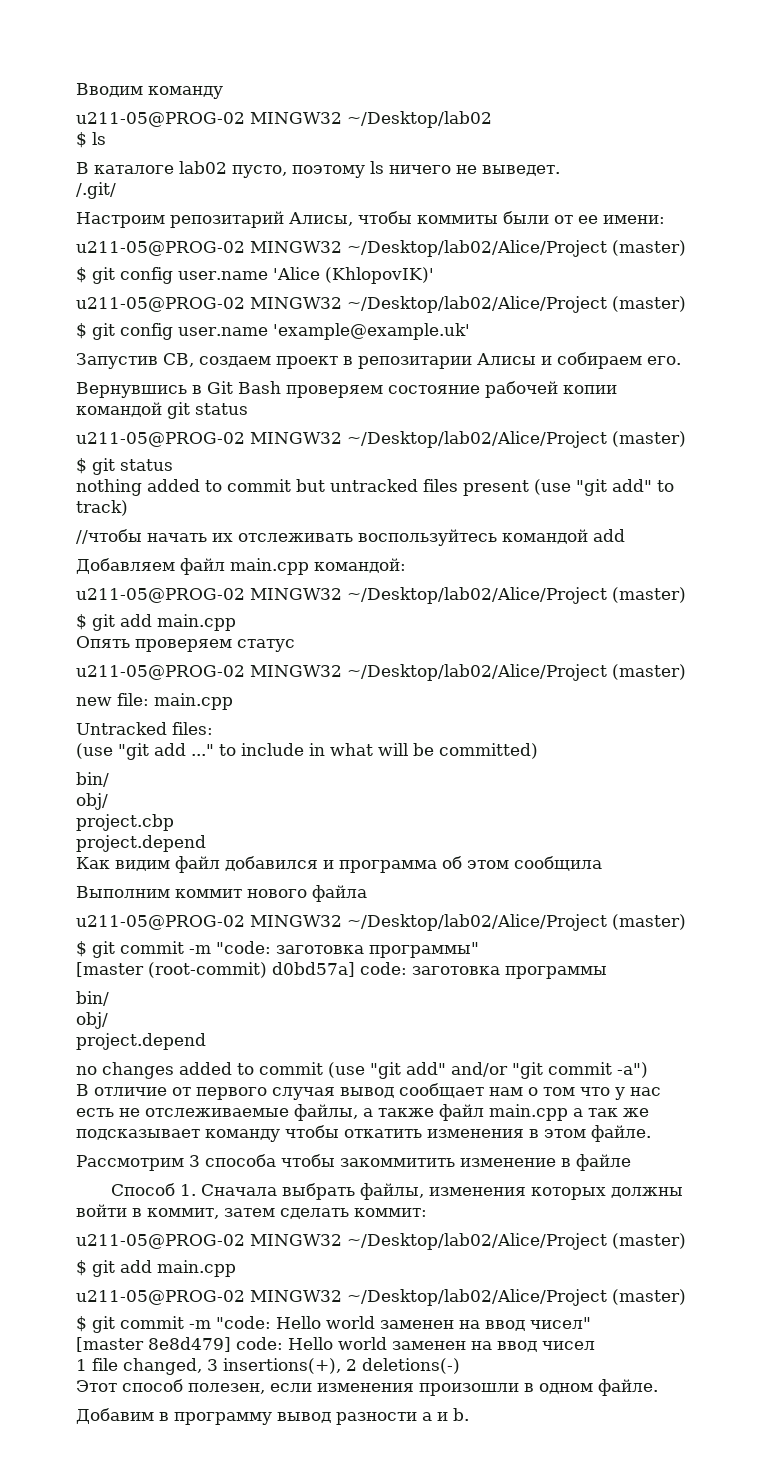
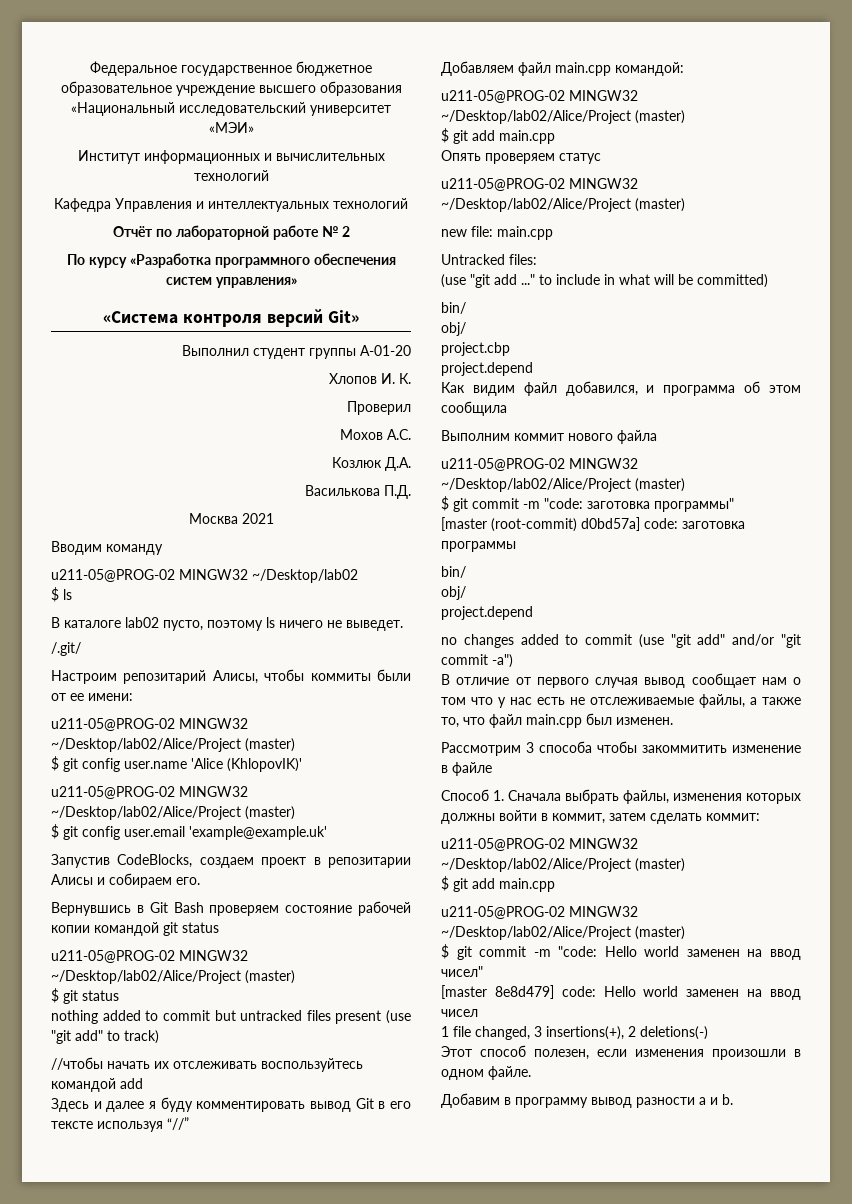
+ Федеральное государственное бюджетное образовательное учреждение высшего образования «Национальный исследовательский университет «МЭИ»
+ Институт информационных и вычислительных технологий
+ Кафедра Управления и интеллектуальных технологий
+ Отчёт по лабораторной работе № 2
+ По курсу «Разработка программного обеспечения систем управления»
+ «Система контроля версий Git»
+ Выполнил студент группы А-01-20
+ Хлопов И. К.
+ Проверил
+ Мохов А.С.
+ Козлюк Д.А.
+ Василькова П.Д.
+ Москва 2021
- $ git config user.name 'example@example.uk'
+ $ git config user.email 'example@example.uk'
- Запустив CB, создаем проект в репозитарии Алисы и собираем его.
+ Запустив CodeBlocks, создаем проект в репозитарии Алисы и собираем его.
+ Здесь и далее я буду комментировать вывод Git в его тексте используя “//”
- Как видим файл добавился и программа об этом сообщила
+ Как видим файл добавился, и программа об этом сообщила
- В отличие от первого случая вывод сообщает нам о том что у нас есть не отслеживаемые файлы, а также файл main.cpp а так же подсказывает команду чтобы откатить изменения в этом файле.
+ В отличие от первого случая вывод сообщает нам о том что у нас есть не отслеживаемые файлы, а также то, что файл main.cpp был изменен.

